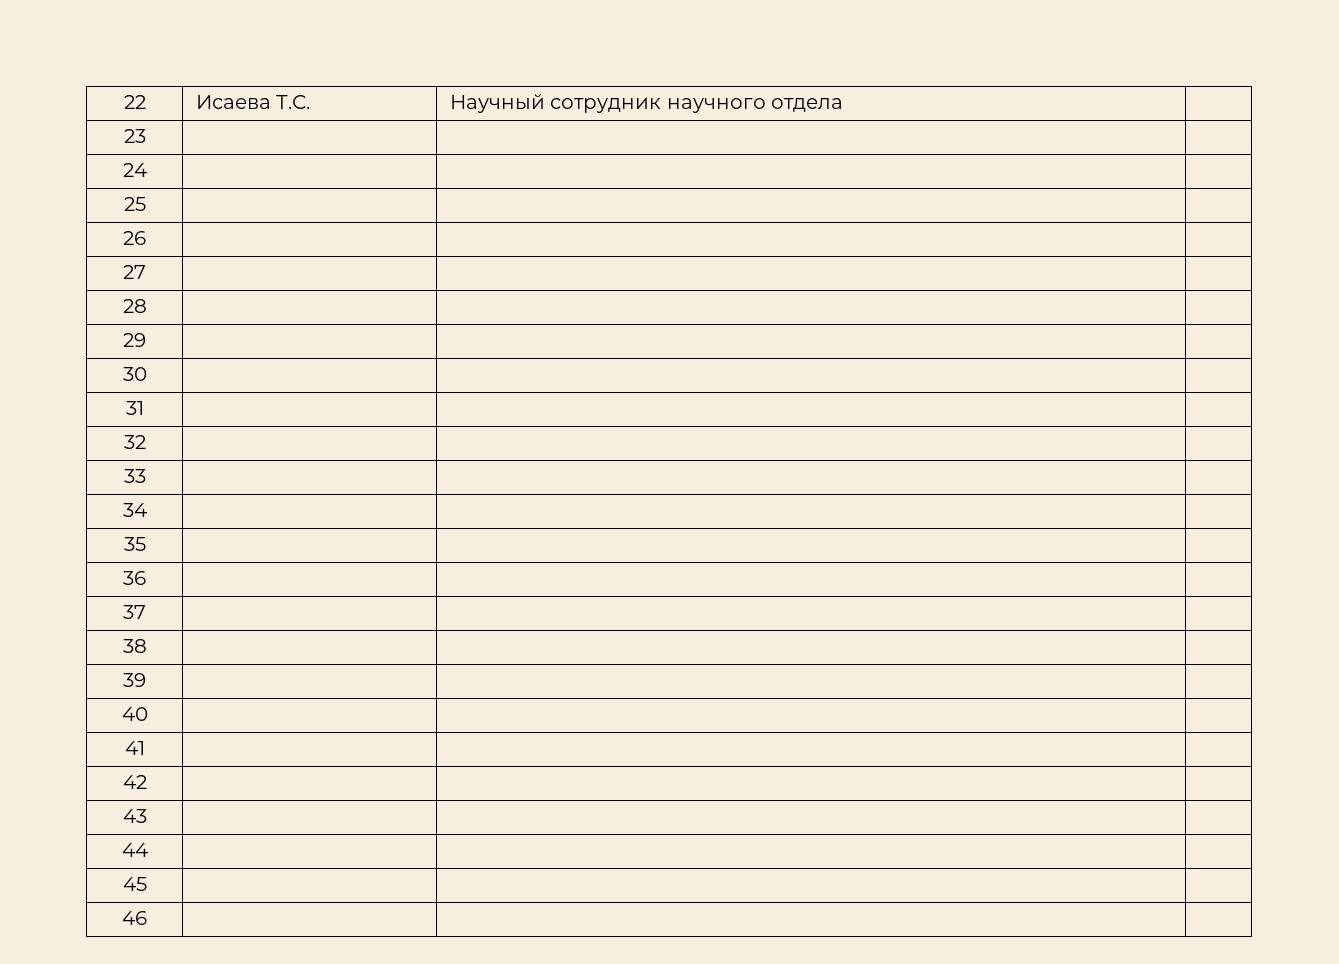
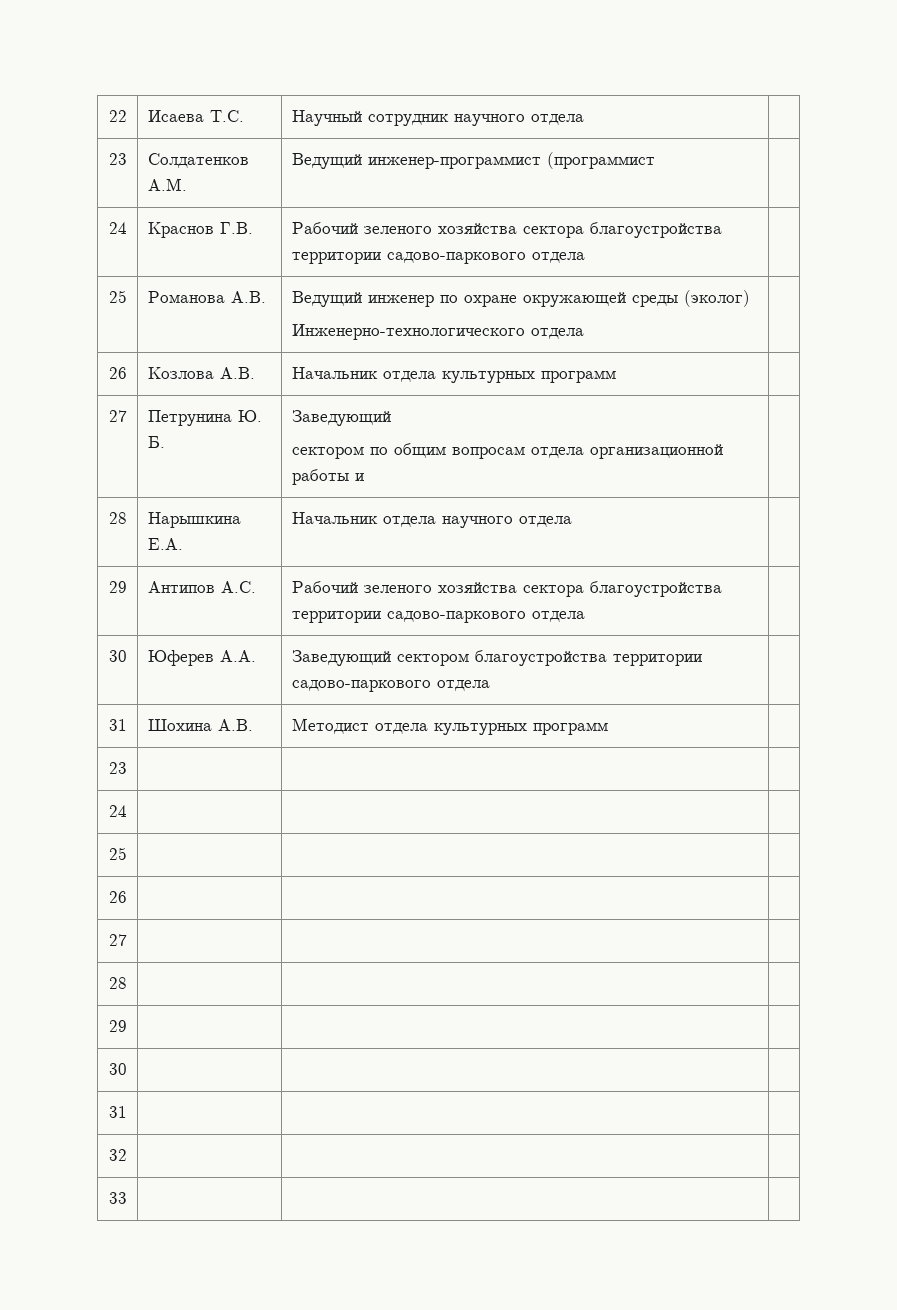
+ 23 | Солдатенков А.М. | Ведущий инженер-программист (программист |
+ 24 | Краснов Г.В. | Рабочий зеленого хозяйства сектора благоустройства территории садово-паркового отдела |
+ 25 | Романова А.В. | Ведущий инженер по охране окружающей среды (эколог)
+ Инженерно-технологического отдела |
+ 26 | Козлова А.В. | Начальник отдела культурных программ |
+ 27 | Петрунина Ю. Б. | Заведующий
+ сектором по общим вопросам отдела организационной работы и |
+ 28 | Нарышкина Е.А. | Начальник отдела научного отдела |
+ 29 | Антипов А.С. | Рабочий зеленого хозяйства сектора благоустройства территории садово-паркового отдела |
+ 30 | Юферев А.А. | Заведующий сектором благоустройства территории садово-паркового отдела |
+ 31 | Шохина А.В. | Методист отдела культурных программ |
- 34 | | |
- 35 | | |
- 36 | | |
- 37 | | |
- 38 | | |
- 39 | | |
- 40 | | |
- 41 | | |
- 42 | | |
- 43 | | |
- 44 | | |
- 45 | | |
- 46 | | |

